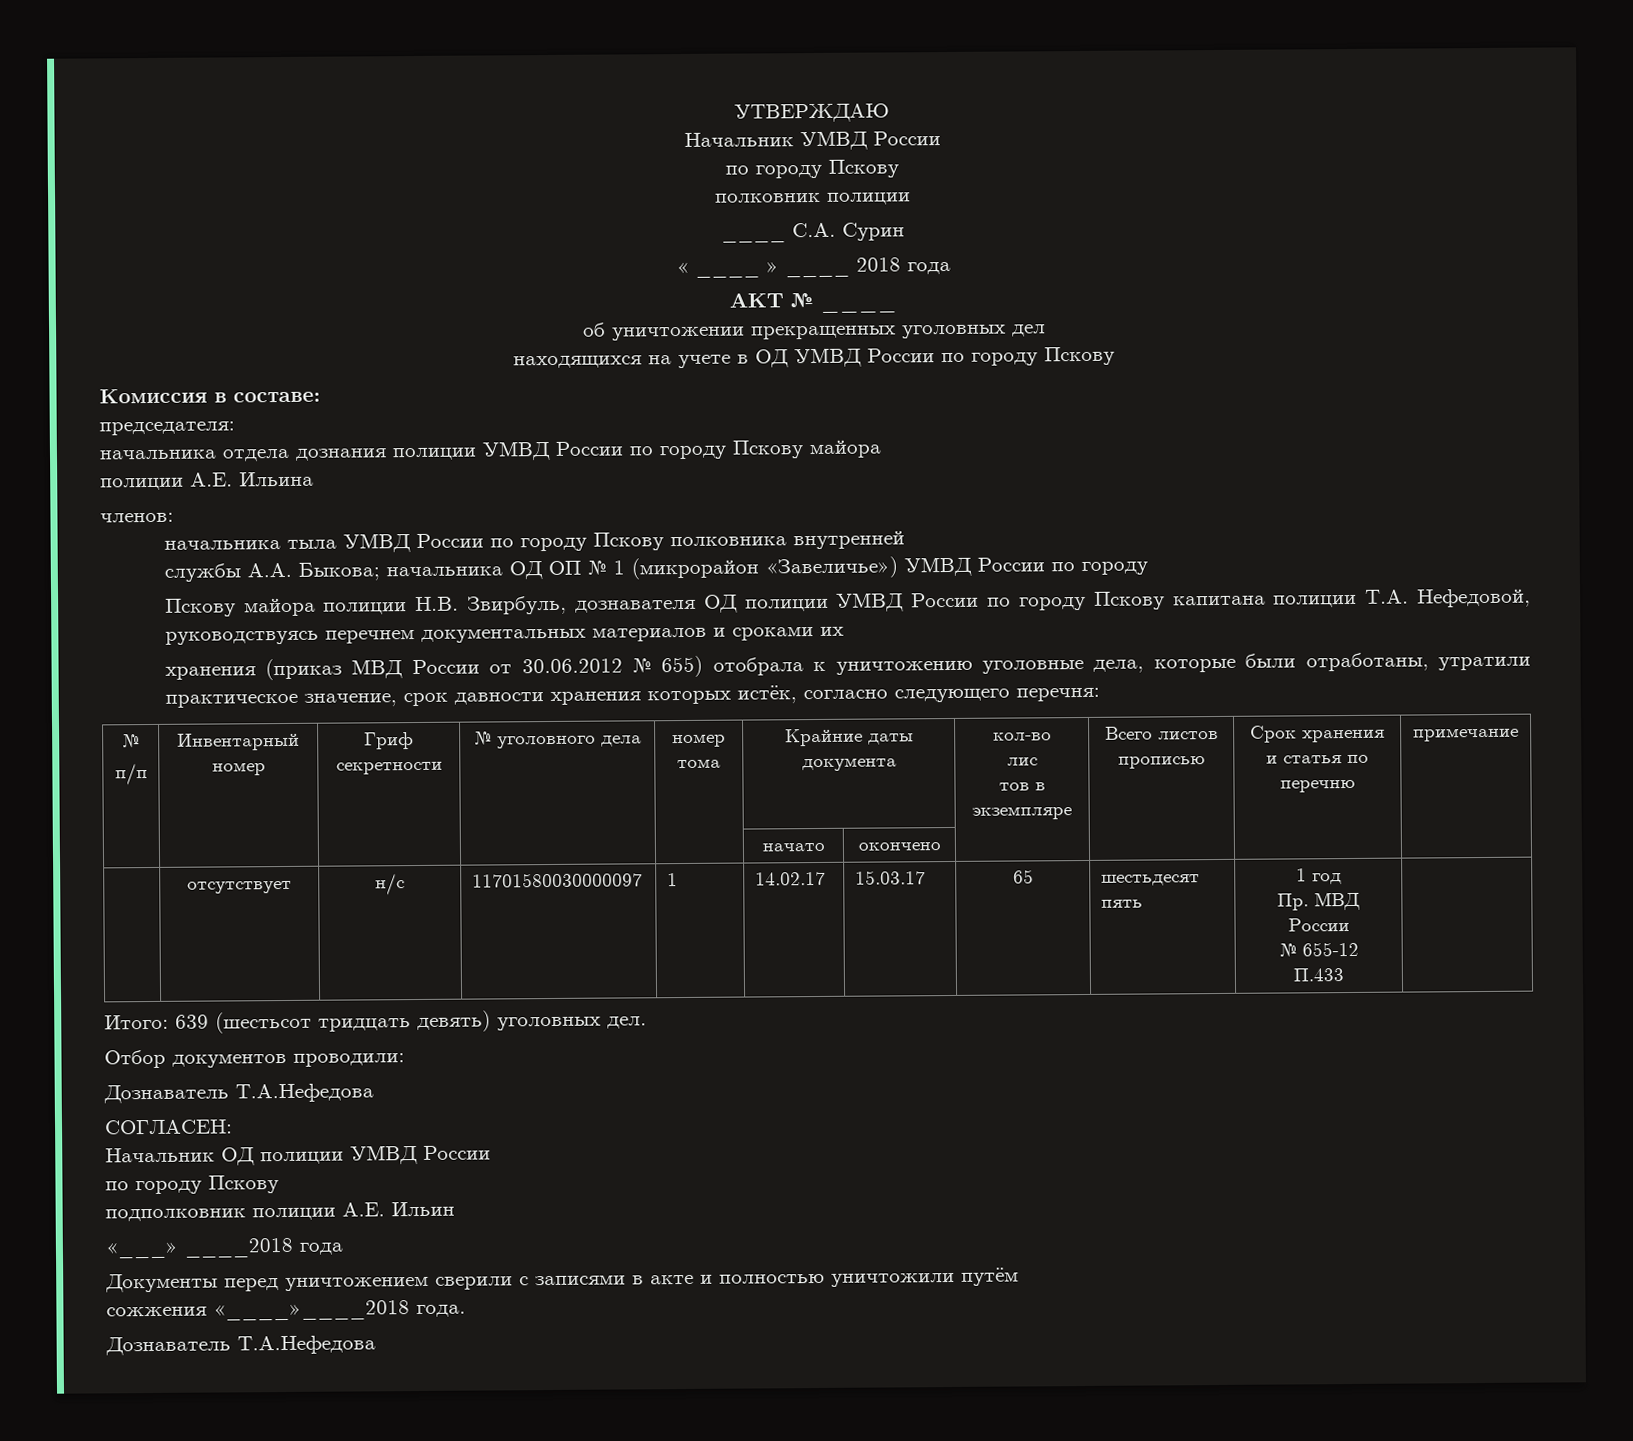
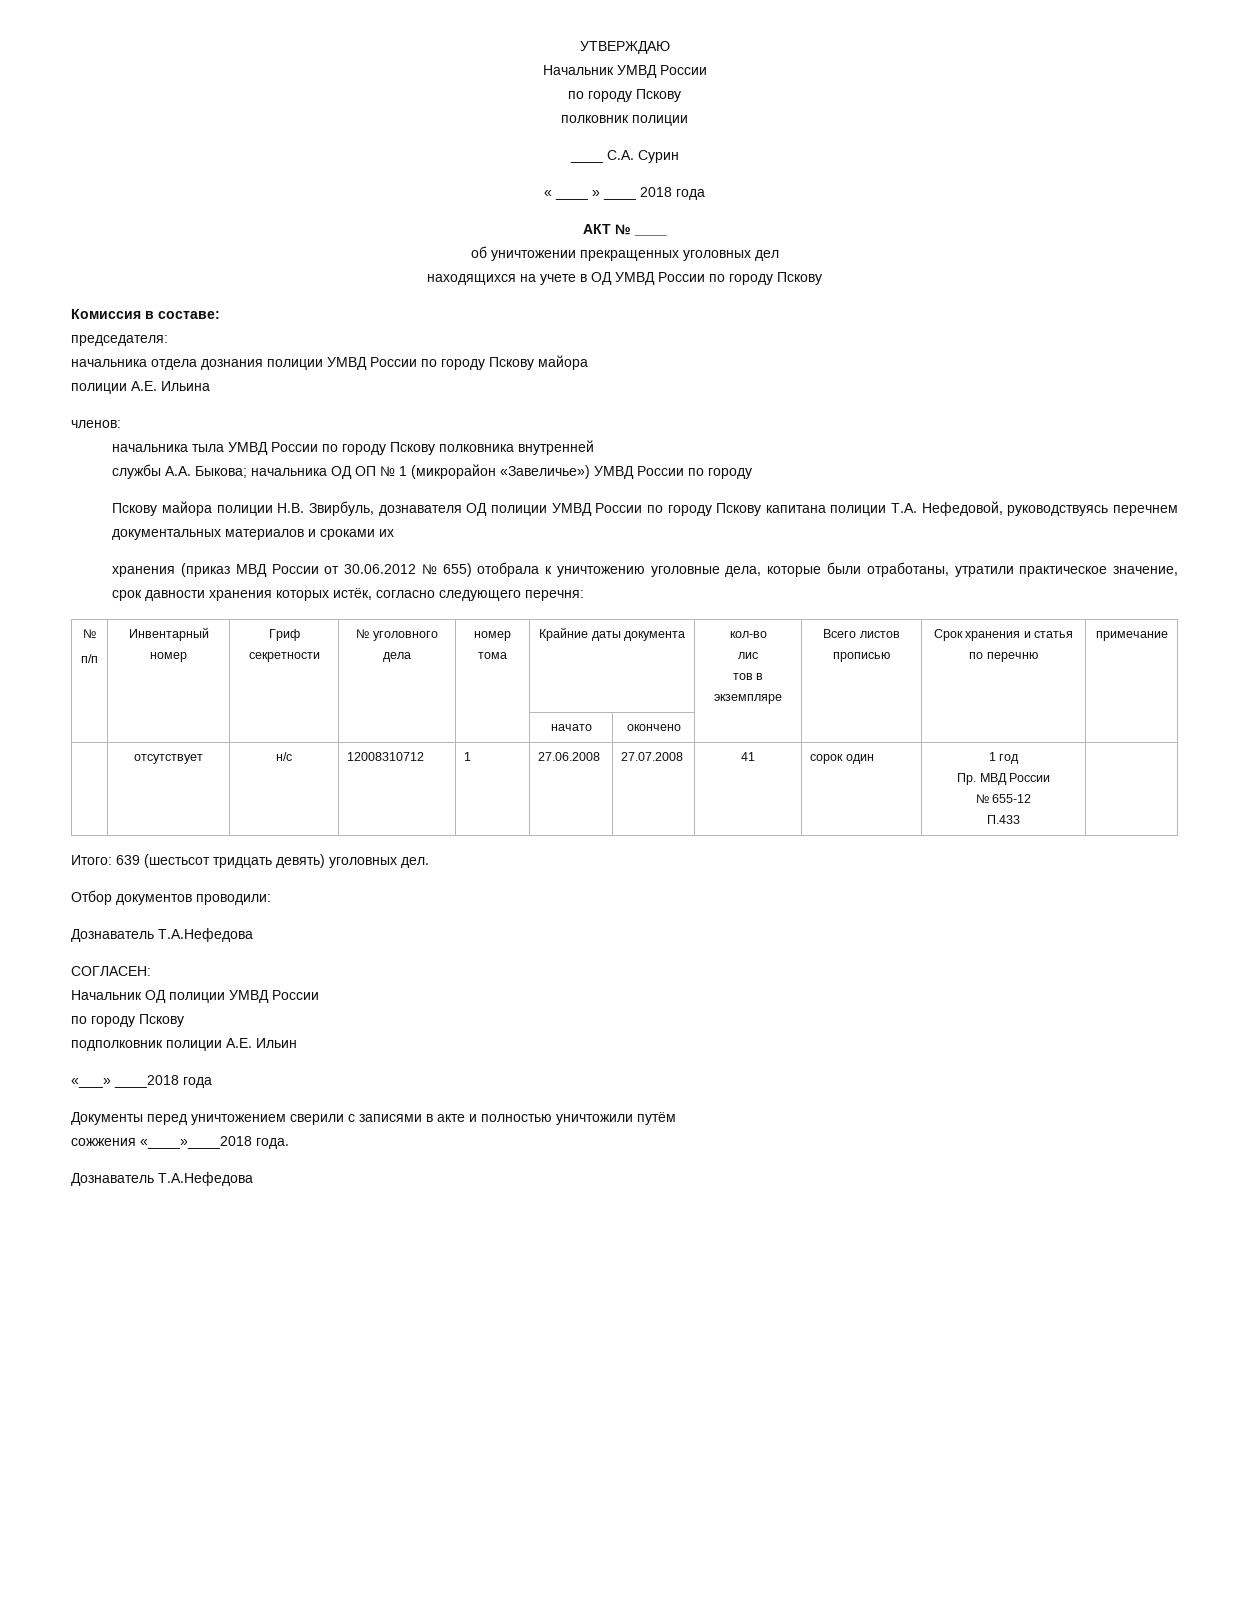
- | отсутствует | н/с | 11701580030000097 | 1 | 14.02.17 | 15.03.17 | 65 | шестьдесят пять | 1 год
+ | отсутствует | н/с | 12008310712 | 1 | 27.06.2008 | 27.07.2008 | 41 | сорок один | 1 год

